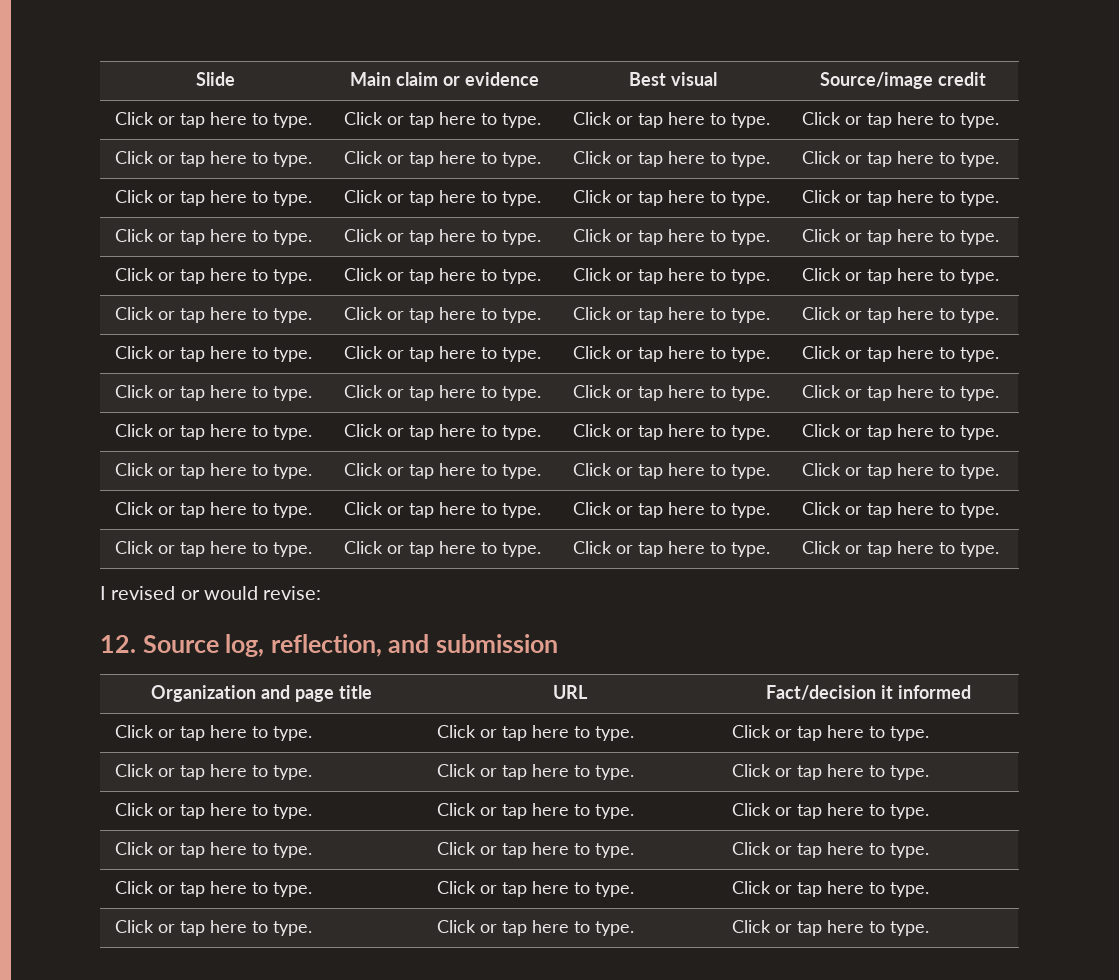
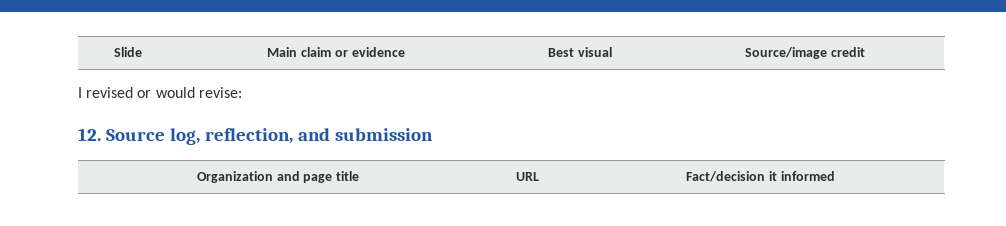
  Slide | Main claim or evidence | Best visual | Source/image credit
- Click or tap here to type. | Click or tap here to type. | Click or tap here to type. | Click or tap here to type.
- Click or tap here to type. | Click or tap here to type. | Click or tap here to type. | Click or tap here to type.
- Click or tap here to type. | Click or tap here to type. | Click or tap here to type. | Click or tap here to type.
- Click or tap here to type. | Click or tap here to type. | Click or tap here to type. | Click or tap here to type.
- Click or tap here to type. | Click or tap here to type. | Click or tap here to type. | Click or tap here to type.
- Click or tap here to type. | Click or tap here to type. | Click or tap here to type. | Click or tap here to type.
- Click or tap here to type. | Click or tap here to type. | Click or tap here to type. | Click or tap here to type.
- Click or tap here to type. | Click or tap here to type. | Click or tap here to type. | Click or tap here to type.
- Click or tap here to type. | Click or tap here to type. | Click or tap here to type. | Click or tap here to type.
- Click or tap here to type. | Click or tap here to type. | Click or tap here to type. | Click or tap here to type.
- Click or tap here to type. | Click or tap here to type. | Click or tap here to type. | Click or tap here to type.
- Click or tap here to type. | Click or tap here to type. | Click or tap here to type. | Click or tap here to type.
  Organization and page title | URL | Fact/decision it informed
- Click or tap here to type. | Click or tap here to type. | Click or tap here to type.
- Click or tap here to type. | Click or tap here to type. | Click or tap here to type.
- Click or tap here to type. | Click or tap here to type. | Click or tap here to type.
- Click or tap here to type. | Click or tap here to type. | Click or tap here to type.
- Click or tap here to type. | Click or tap here to type. | Click or tap here to type.
- Click or tap here to type. | Click or tap here to type. | Click or tap here to type.

